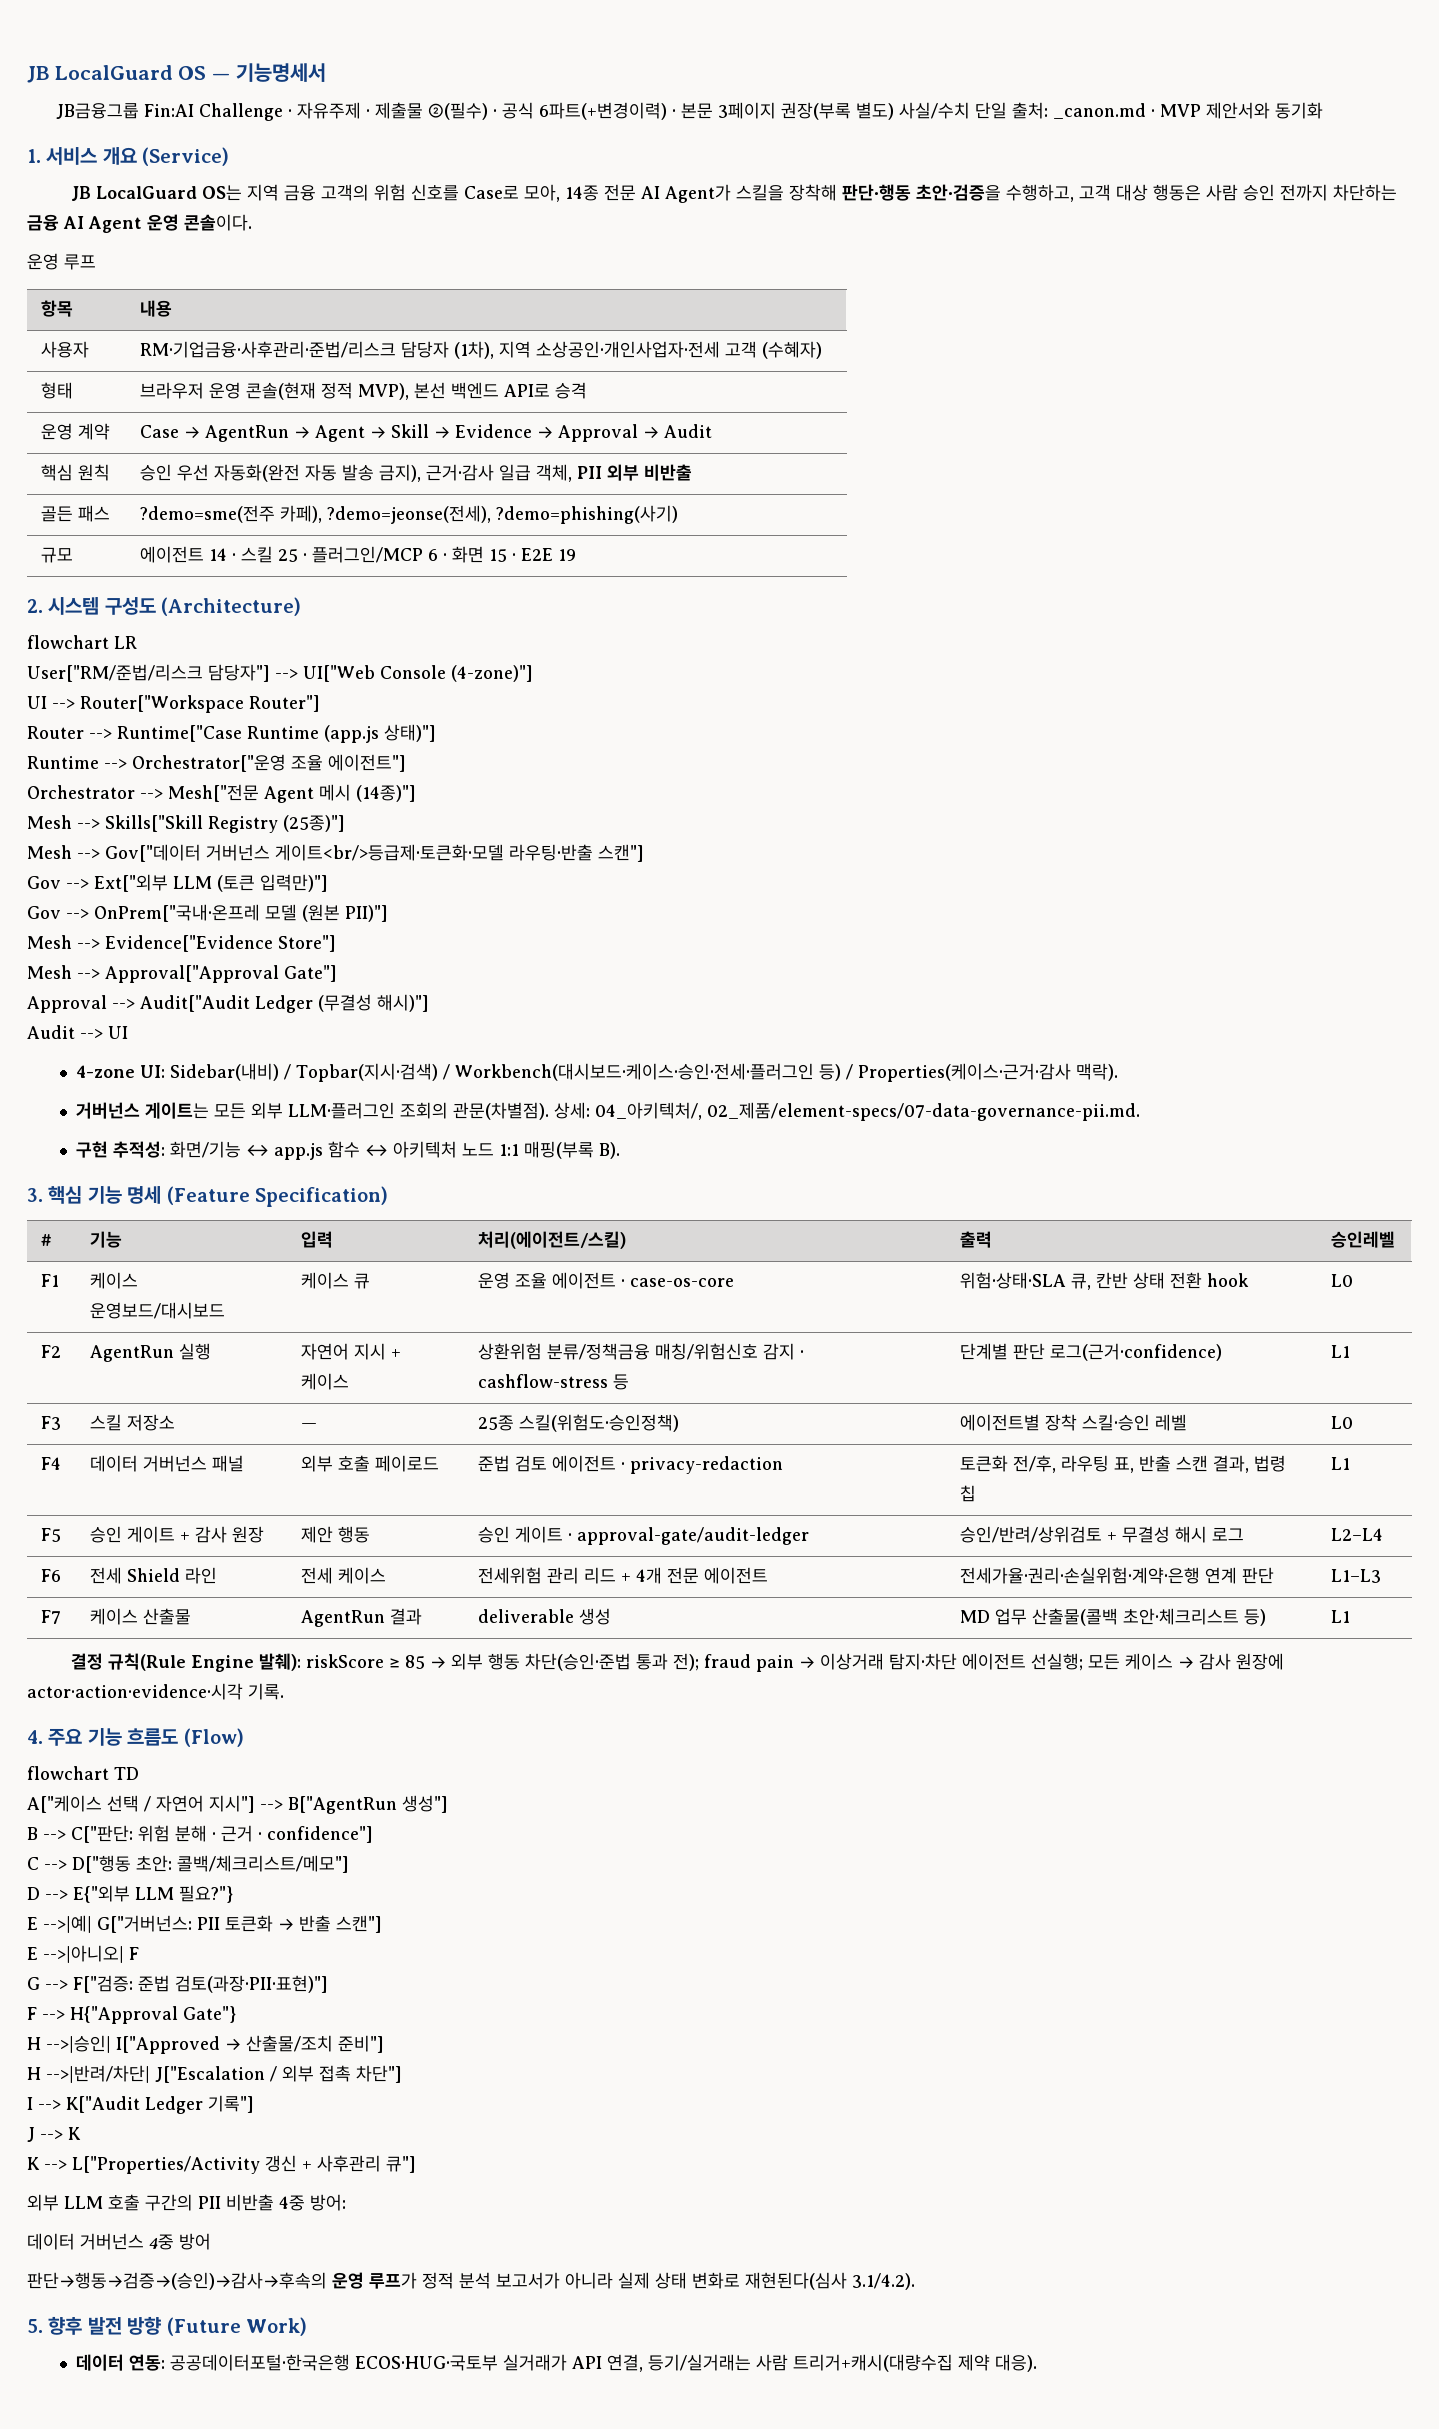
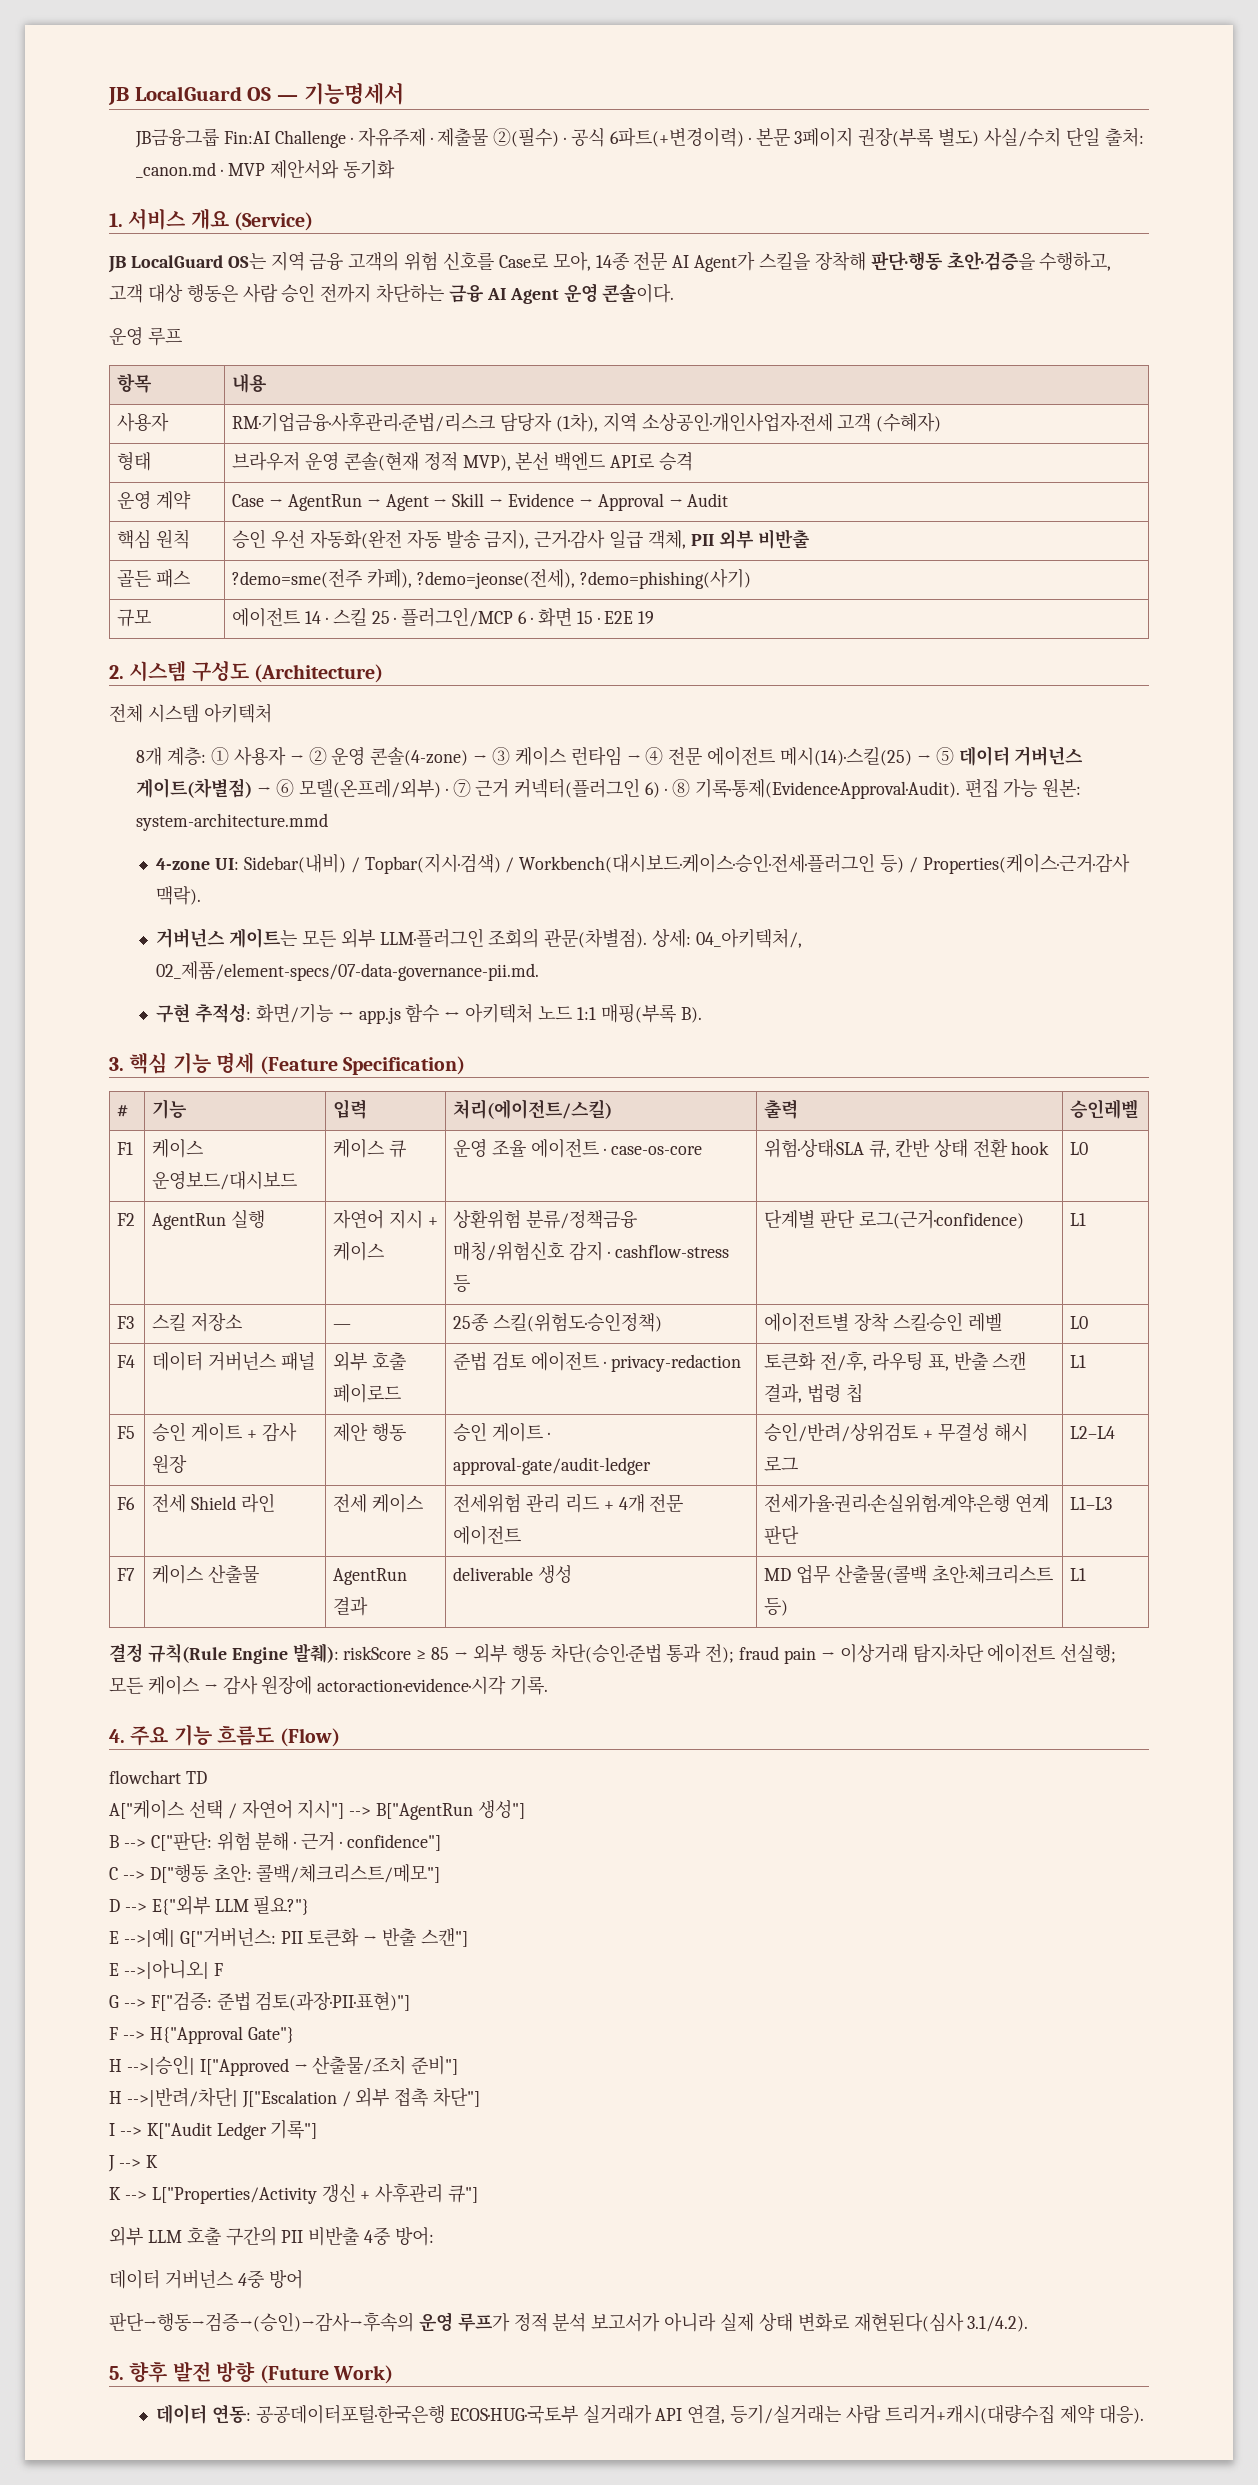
- flowchart LR
- User["RM/준법/리스크 담당자"] --> UI["Web Console (4-zone)"]
- UI --> Router["Workspace Router"]
- Router --> Runtime["Case Runtime (app.js 상태)"]
- Runtime --> Orchestrator["운영 조율 에이전트"]
- Orchestrator --> Mesh["전문 Agent 메시 (14종)"]
- Mesh --> Skills["Skill Registry (25종)"]
- Mesh --> Gov["데이터 거버넌스 게이트<br/>등급제·토큰화·모델 라우팅·반출 스캔"]
- Gov --> Ext["외부 LLM (토큰 입력만)"]
- Gov --> OnPrem["국내·온프레 모델 (원본 PII)"]
- Mesh --> Evidence["Evidence Store"]
- Mesh --> Approval["Approval Gate"]
- Approval --> Audit["Audit Ledger (무결성 해시)"]
- Audit --> UI
+ 전체 시스템 아키텍처
+ 8개 계층: ① 사용자 → ② 운영 콘솔(4-zone) → ③ 케이스 런타임 → ④ 전문 에이전트 메시(14)·스킬(25) → ⑤ 데이터 거버넌스 게이트(차별점) → ⑥ 모델(온프레/외부) · ⑦ 근거 커넥터(플러그인 6) · ⑧ 기록·통제(Evidence·Approval·Audit). 편집 가능 원본: system-architecture.mmd

